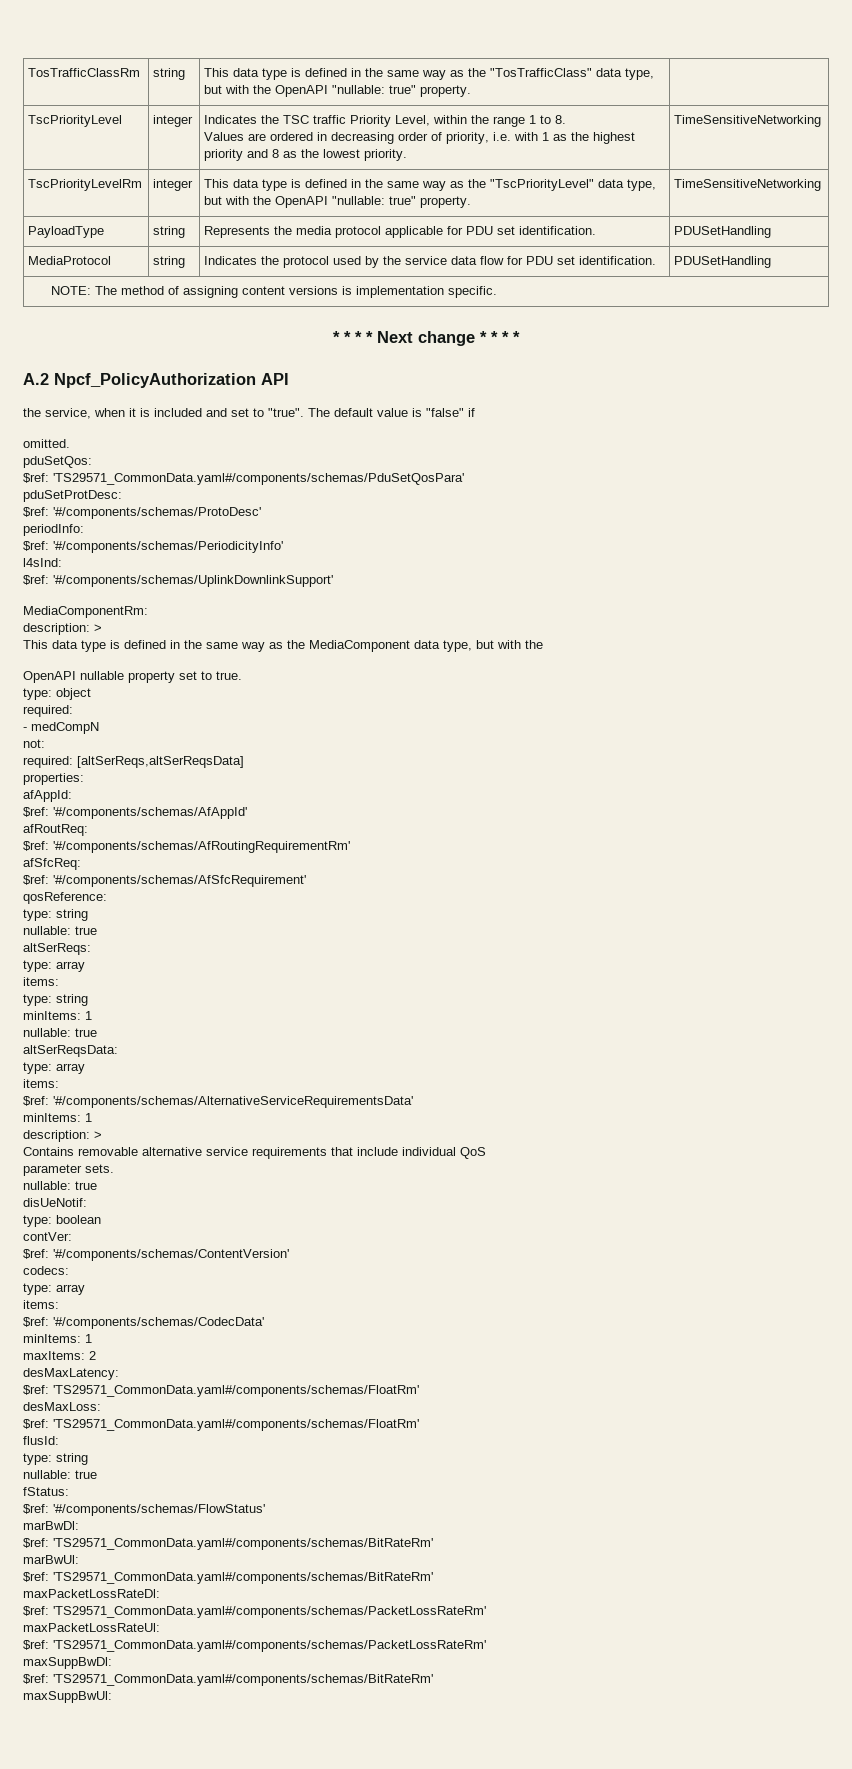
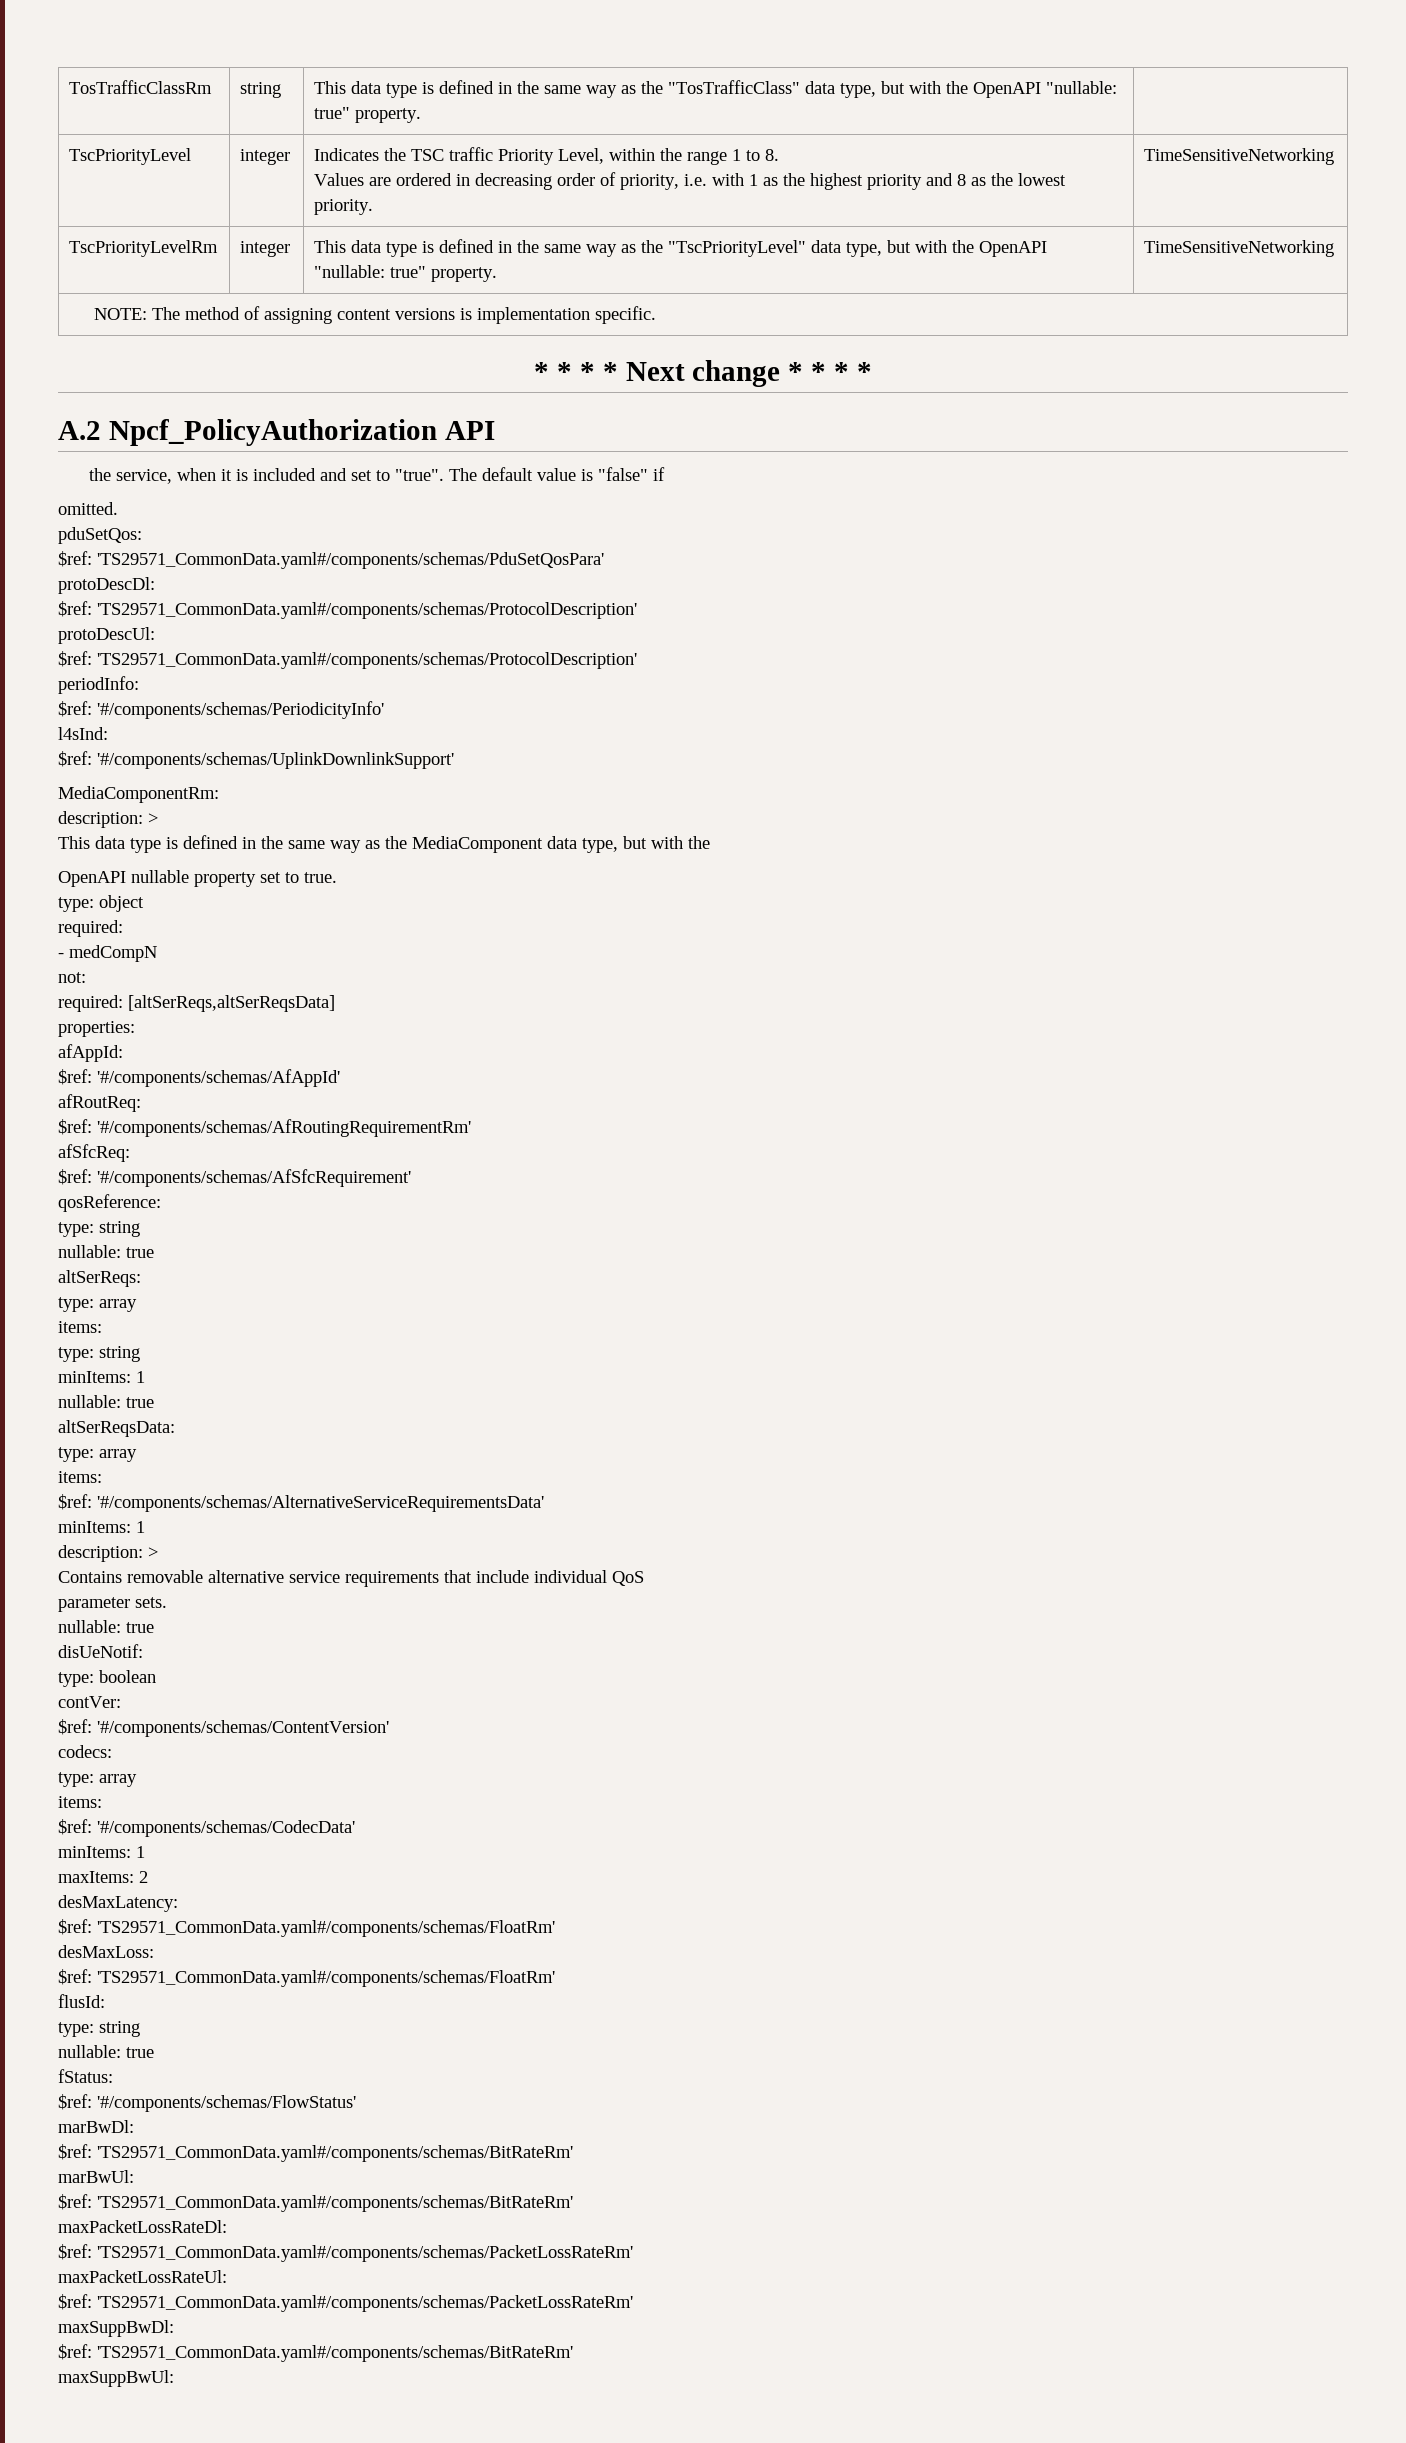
- PayloadType | string | Represents the media protocol applicable for PDU set identification. | PDUSetHandling
- MediaProtocol | string | Indicates the protocol used by the service data flow for PDU set identification. | PDUSetHandling
- pduSetProtDesc:
- $ref: '#/components/schemas/ProtoDesc'
+ protoDescDl:
+ $ref: 'TS29571_CommonData.yaml#/components/schemas/ProtocolDescription'
+ protoDescUl:
+ $ref: 'TS29571_CommonData.yaml#/components/schemas/ProtocolDescription'

